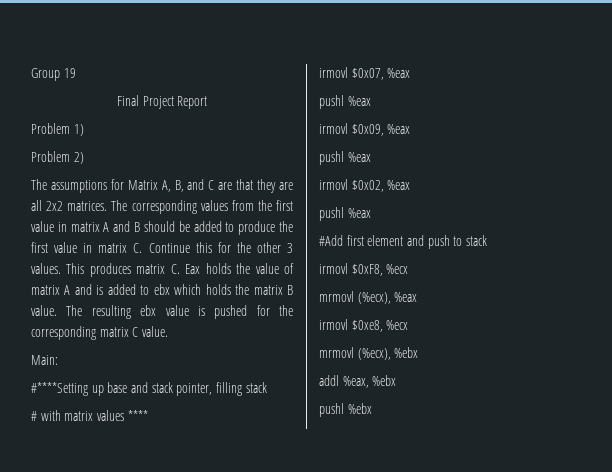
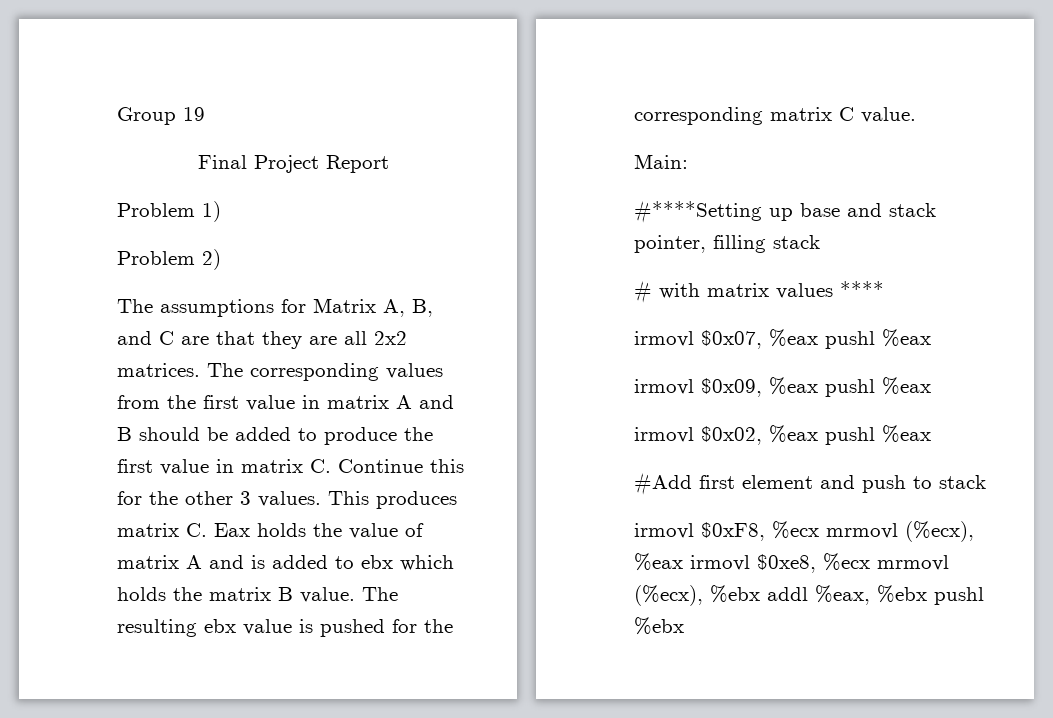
- irmovl $0x07, %eax
- pushl %eax
+ irmovl $0x07, %eax pushl %eax
- irmovl $0x09, %eax
- pushl %eax
+ irmovl $0x09, %eax pushl %eax
- irmovl $0x02, %eax
- pushl %eax
+ irmovl $0x02, %eax pushl %eax
- irmovl $0xF8, %ecx
- mrmovl (%ecx), %eax
- irmovl $0xe8, %ecx
- mrmovl (%ecx), %ebx
- addl %eax, %ebx
- pushl %ebx
+ irmovl $0xF8, %ecx mrmovl (%ecx), %eax irmovl $0xe8, %ecx mrmovl (%ecx), %ebx addl %eax, %ebx pushl %ebx

